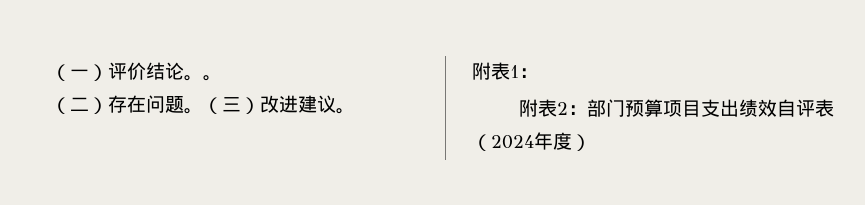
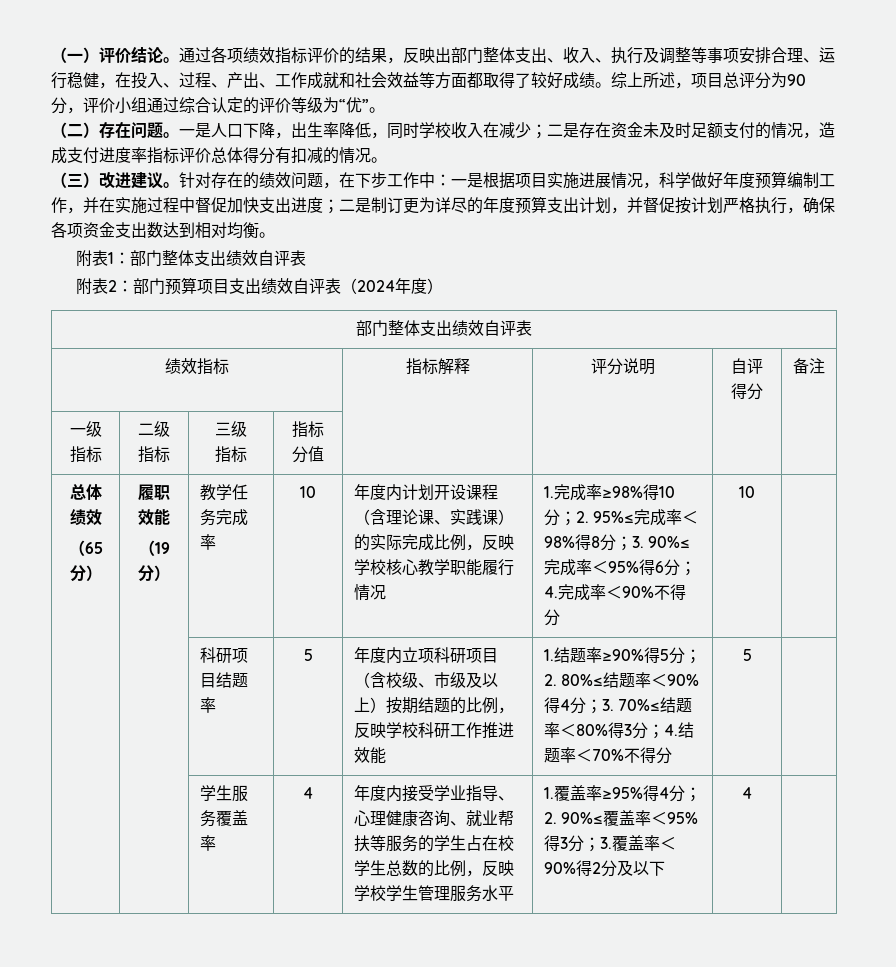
- （一）评价结论。。
+ （一）评价结论。通过各项绩效指标评价的结果，反映出部门整体支出、收入、执行及调整等事项安排合理、运行稳健，在投入、过程、产出、工作成就和社会效益等方面都取得了较好成绩。综上所述，项目总评分为90分，评价小组通过综合认定的评价等级为“优”。
- （三）改进建议。
- 附表1：
+ 一是人口下降，出生率降低，同时学校收入在减少；二是存在资金未及时足额支付的情况，造成支付进度率指标评价总体得分有扣减的情况。
+ （三）改进建议。针对存在的绩效问题，在下步工作中：一是根据项目实施进展情况，科学做好年度预算编制工作，并在实施过程中督促加快支出进度；二是制订更为详尽的年度预算支出计划，并督促按计划严格执行，确保各项资金支出数达到相对均衡。
+ 附表1：部门整体支出绩效自评表
  附表2：部门预算项目支出绩效自评表（2024年度）
+ 部门整体支出绩效自评表
+ 绩效指标 | 指标解释 | 评分说明 | 自评得分 | 备注
+ 一级指标 | 二级指标 | 三级
+ 指标 | 指标分值 | | | |
+ 总体绩效
+ （65分） | 履职效能
+ （19分） | 教学任务完成率 | 10 | 年度内计划开设课程（含理论课、实践课）的实际完成比例，反映学校核心教学职能履行情况 | 1.完成率≥98%得10分；2. 95%≤完成率＜98%得8分；3. 90%≤完成率＜95%得6分；4.完成率＜90%不得分 | 10 |
+ | | 科研项目结题率 | 5 | 年度内立项科研项目（含校级、市级及以上）按期结题的比例，反映学校科研工作推进效能 | 1.结题率≥90%得5分；2. 80%≤结题率＜90%得4分；3. 70%≤结题率＜80%得3分；4.结题率＜70%不得分 | 5 |
+ | | 学生服务覆盖率 | 4 | 年度内接受学业指导、心理健康咨询、就业帮扶等服务的学生占在校学生总数的比例，反映学校学生管理服务水平 | 1.覆盖率≥95%得4分；2. 90%≤覆盖率＜95%得3分；3.覆盖率＜90%得2分及以下 | 4

